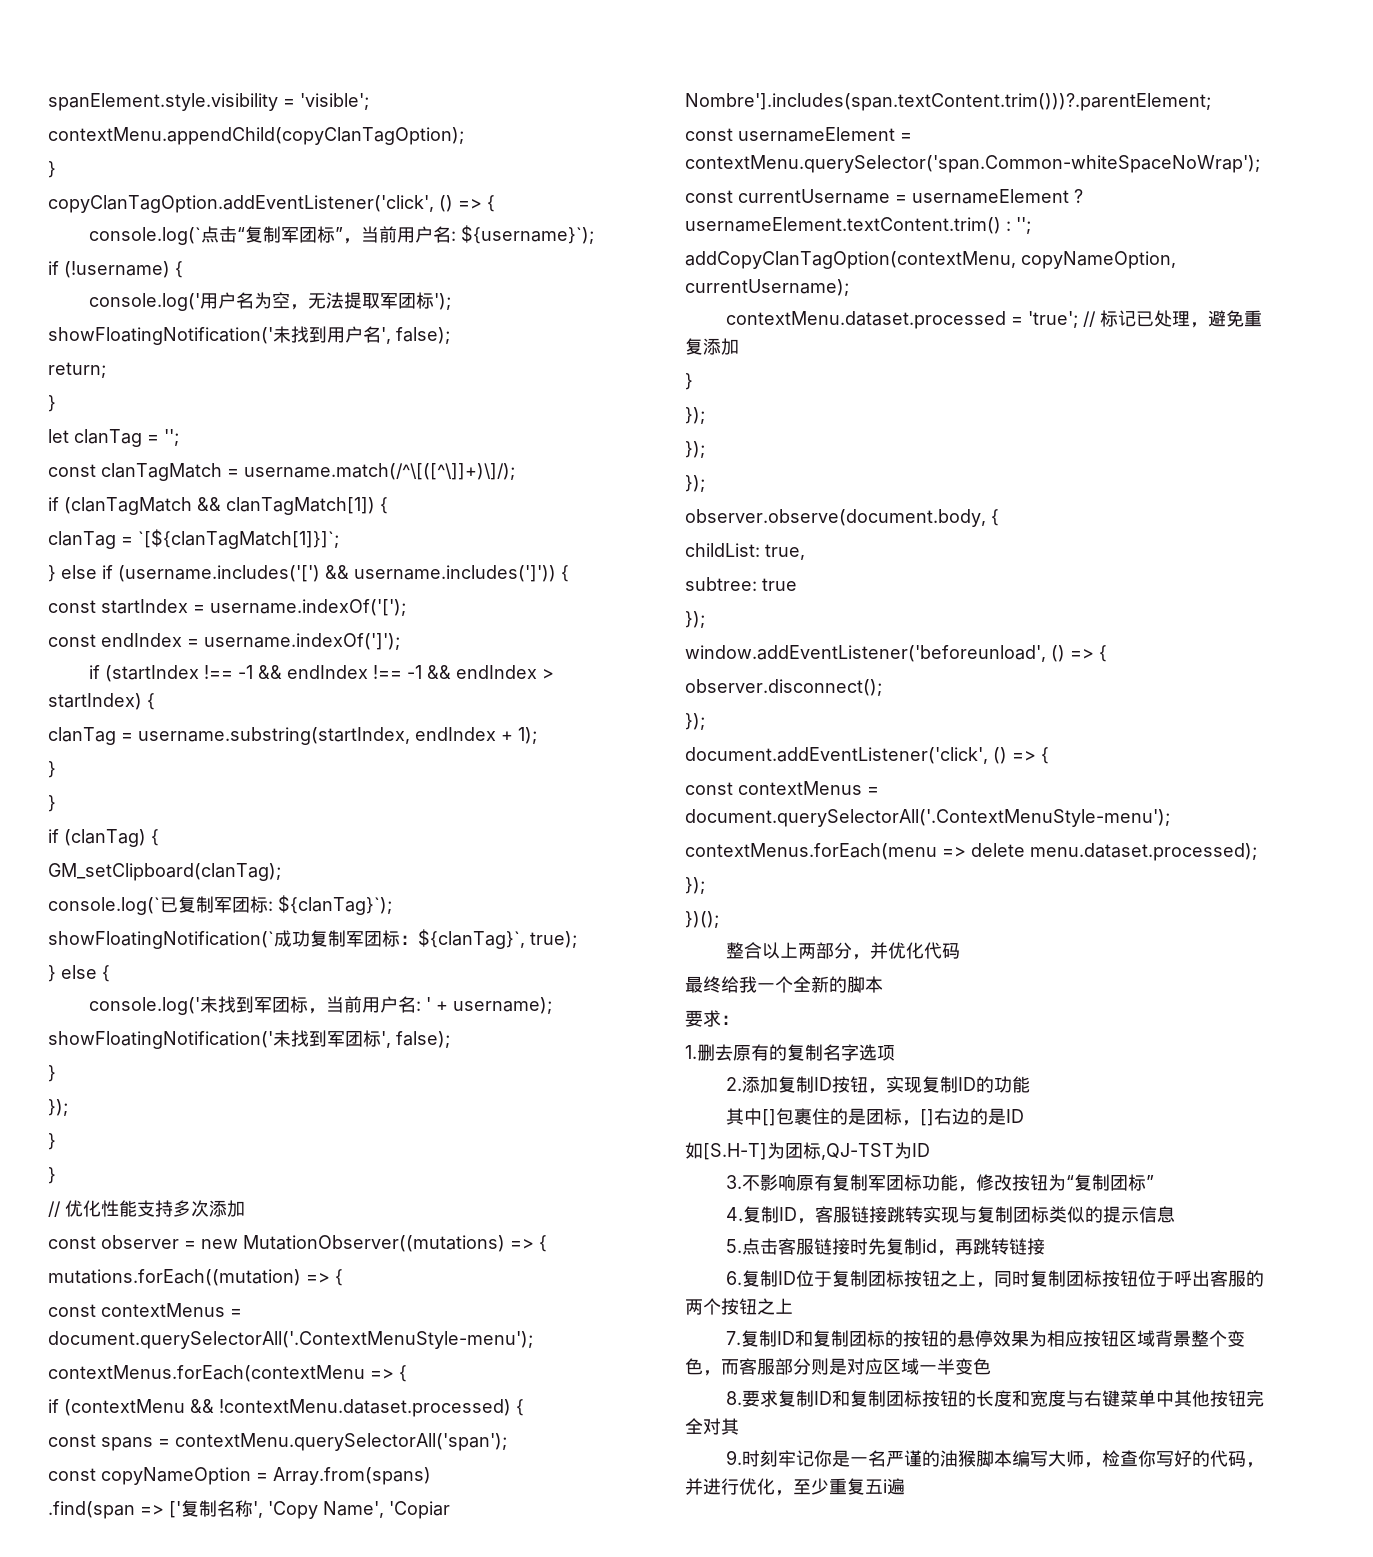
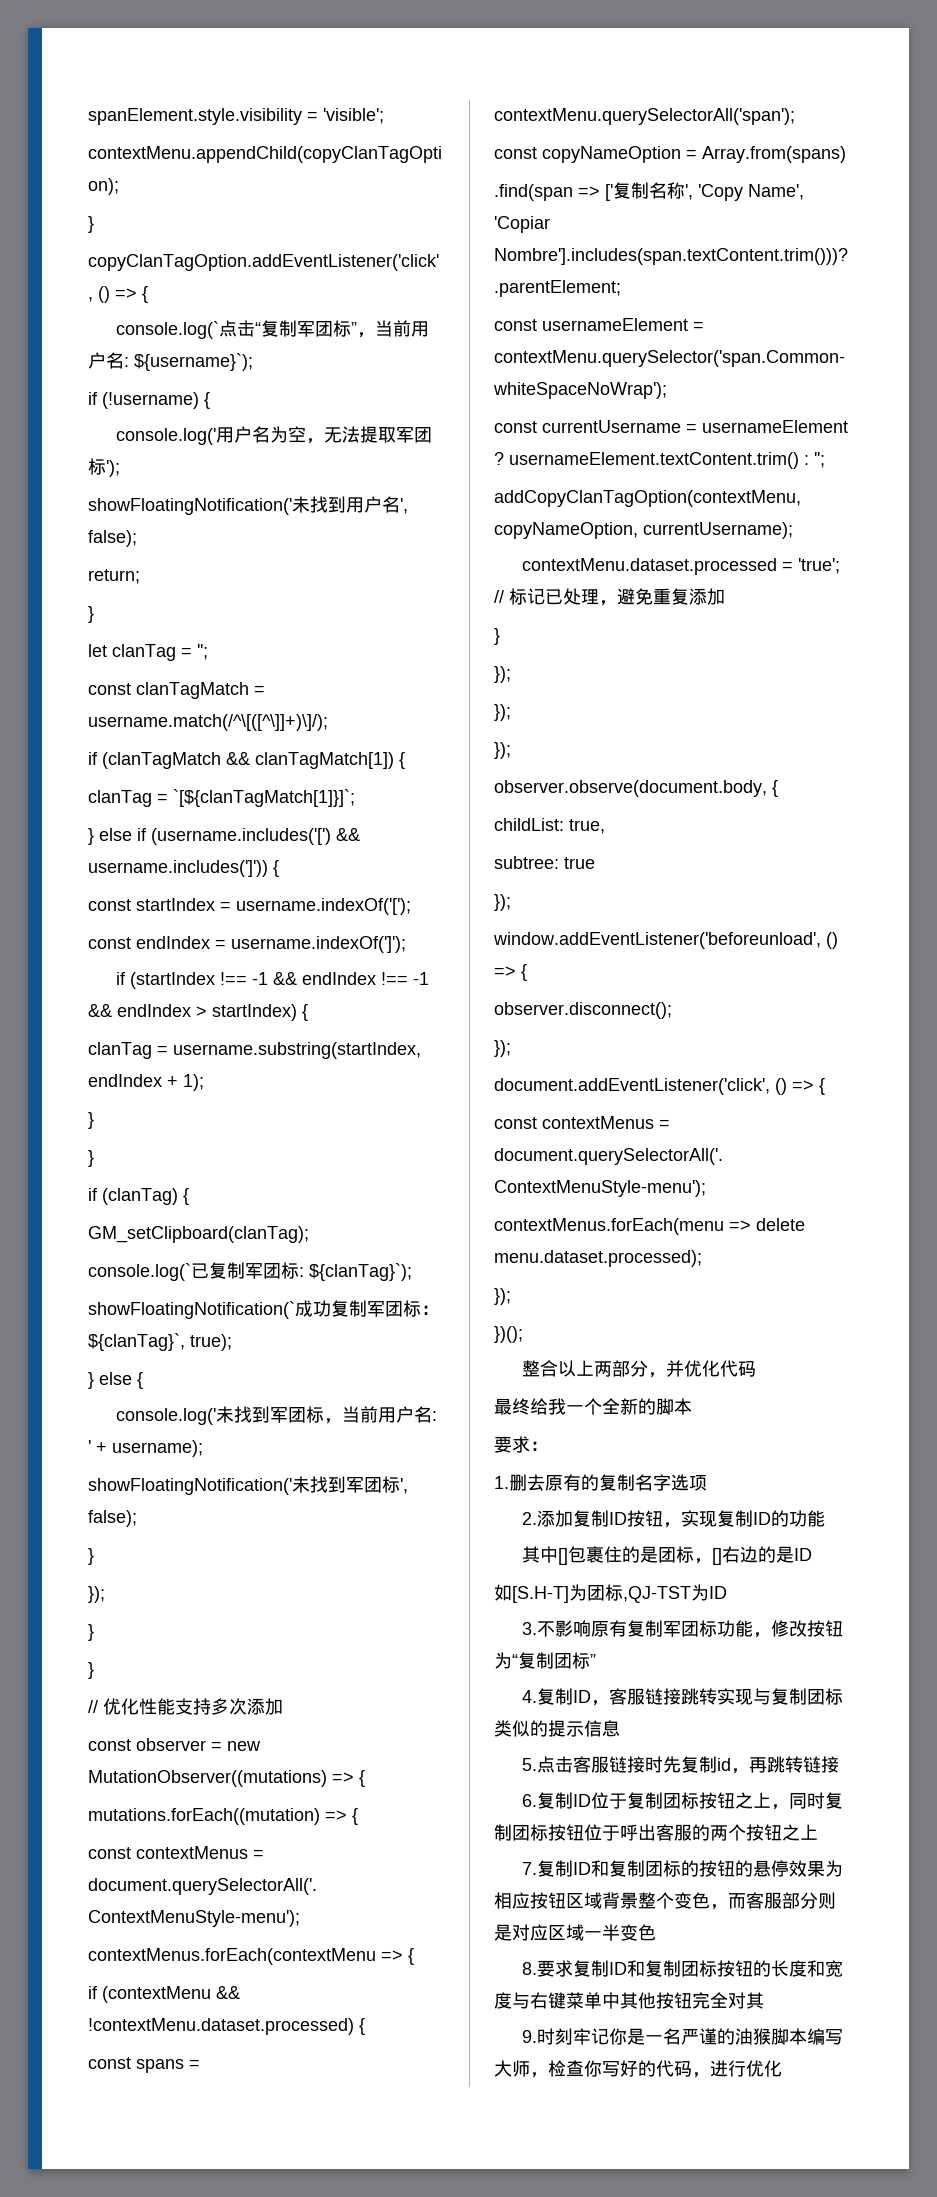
- 9.时刻牢记你是一名严谨的油猴脚本编写大师，检查你写好的代码，并进行优化，至少重复五i遍
+ 9.时刻牢记你是一名严谨的油猴脚本编写大师，检查你写好的代码，进行优化

